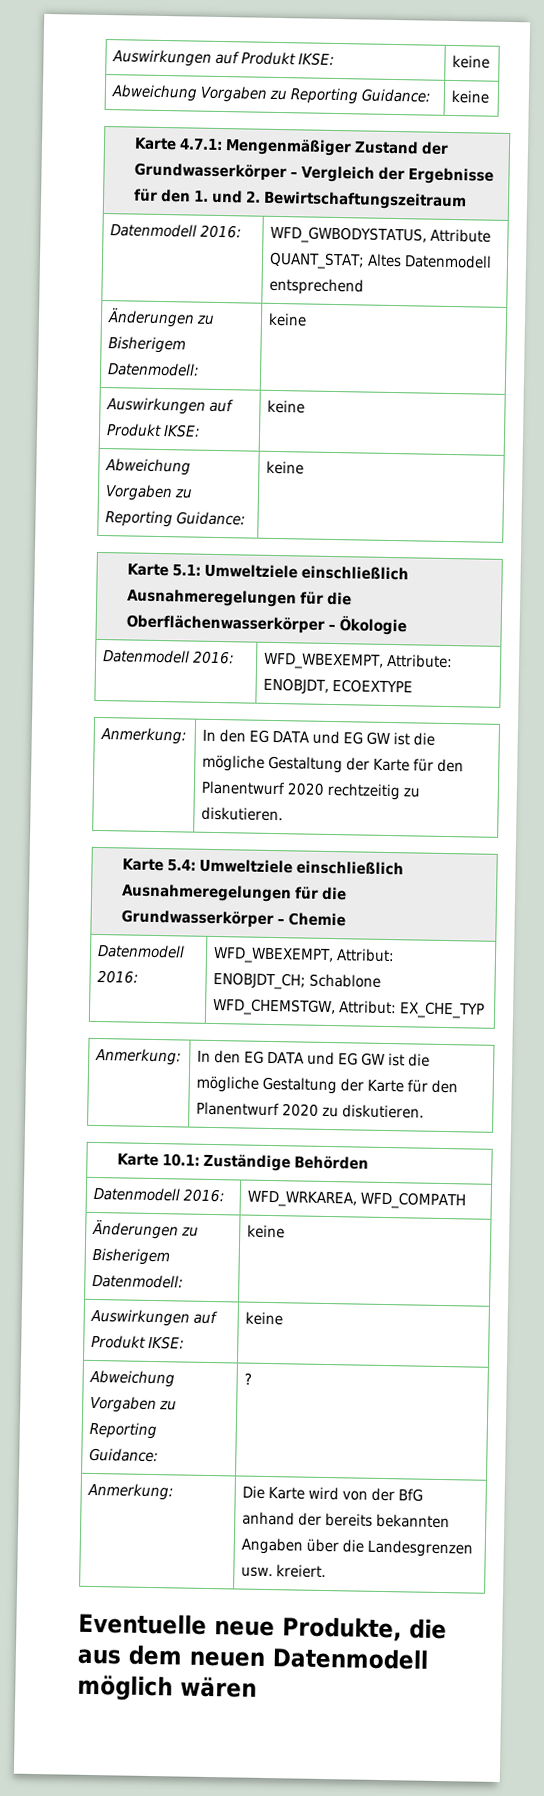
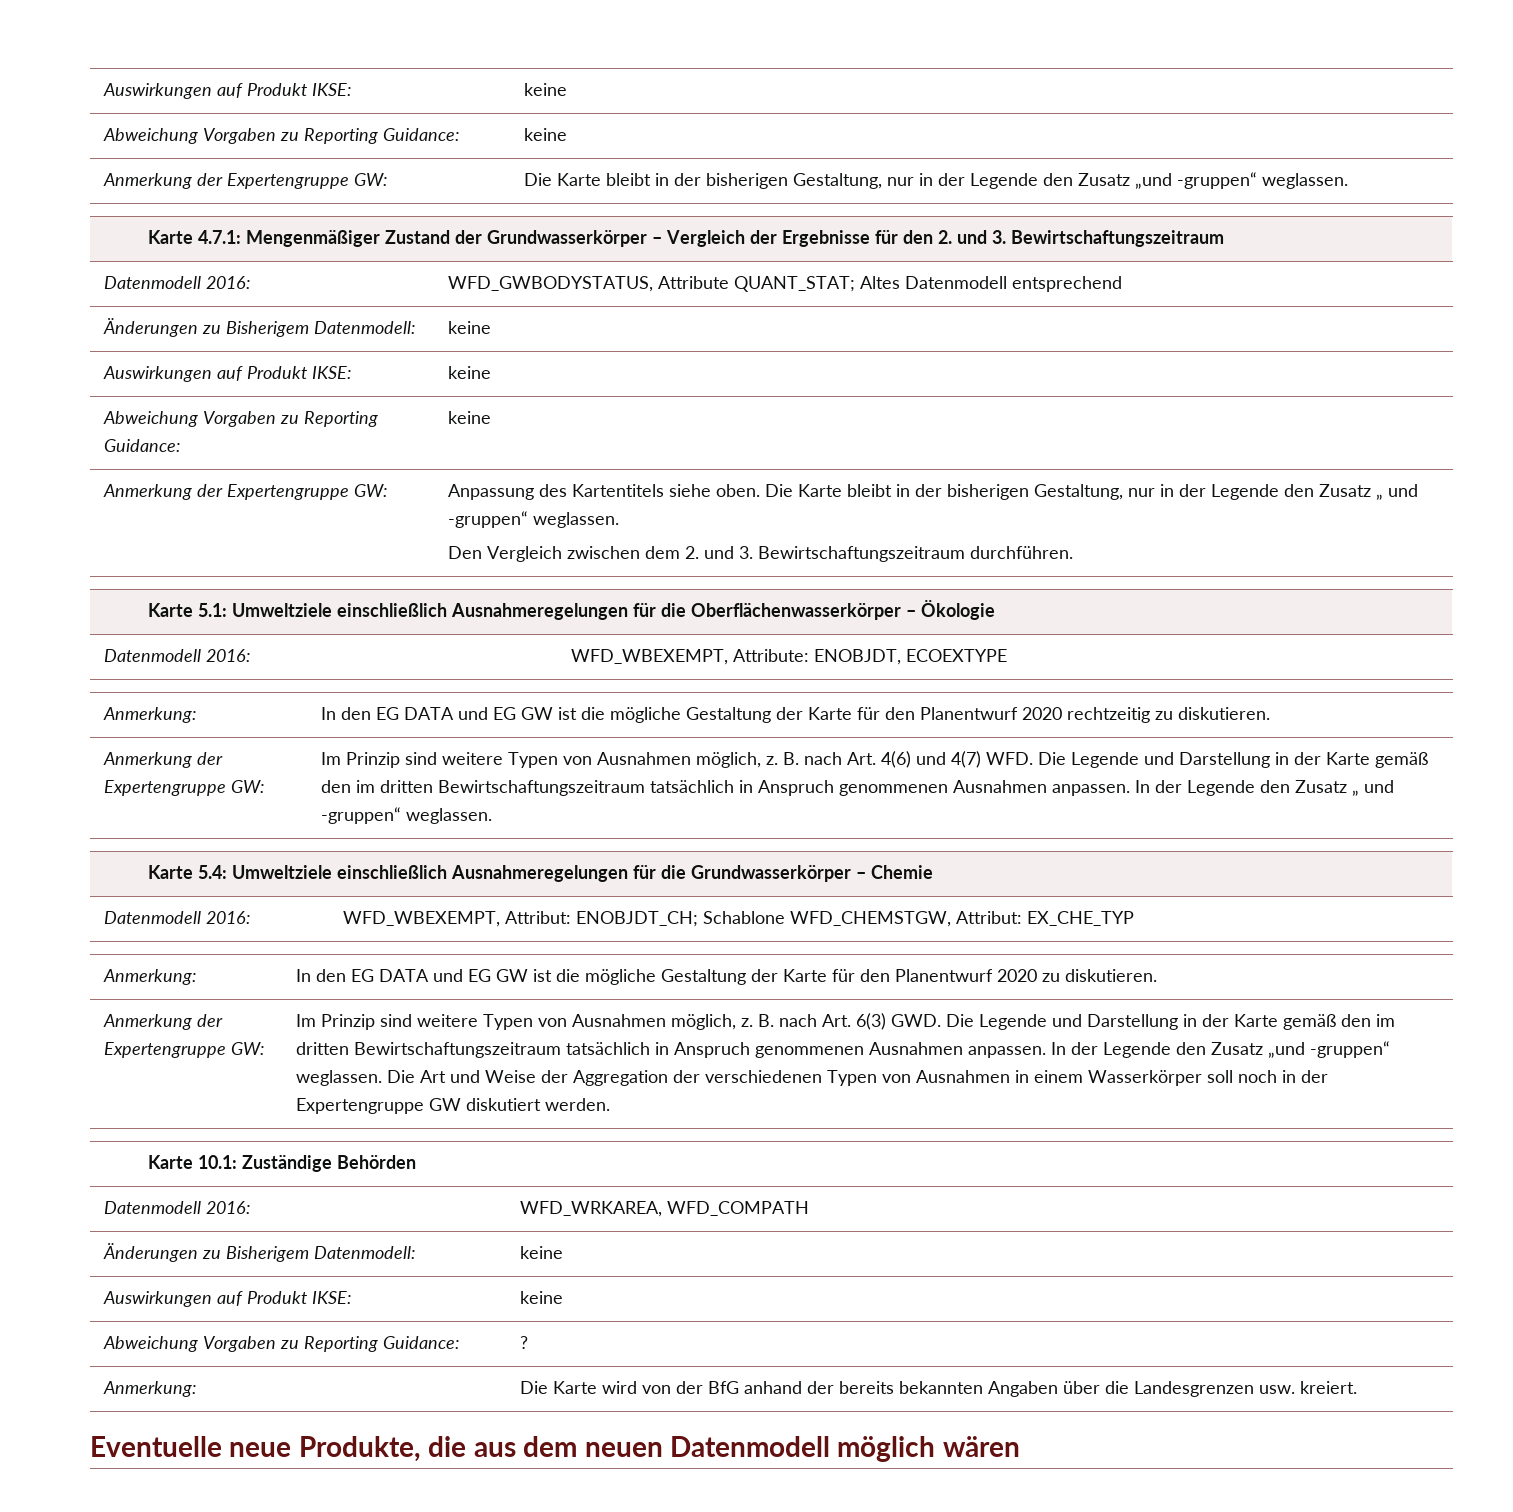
+ Anmerkung der Expertengruppe GW: | Die Karte bleibt in der bisherigen Gestaltung, nur in der Legende den Zusatz „und -gruppen“ weglassen.
- Karte 4.7.1: Mengenmäßiger Zustand der Grundwasserkörper – Vergleich der Ergebnisse für den 1. und 2. Bewirtschaftungszeitraum
+ Karte 4.7.1: Mengenmäßiger Zustand der Grundwasserkörper – Vergleich der Ergebnisse für den 2. und 3. Bewirtschaftungszeitraum
+ Anmerkung der Expertengruppe GW: | Anpassung des Kartentitels siehe oben. Die Karte bleibt in der bisherigen Gestaltung, nur in der Legende den Zusatz „ und -gruppen“ weglassen.
+ Den Vergleich zwischen dem 2. und 3. Bewirtschaftungszeitraum durchführen.
+ Anmerkung der Expertengruppe GW: | Im Prinzip sind weitere Typen von Ausnahmen möglich, z. B. nach Art. 4(6) und 4(7) WFD. Die Legende und Darstellung in der Karte gemäß den im dritten Bewirtschaftungszeitraum tatsächlich in Anspruch genommenen Ausnahmen anpassen. In der Legende den Zusatz „ und -gruppen“ weglassen.
+ Anmerkung der Expertengruppe GW: | Im Prinzip sind weitere Typen von Ausnahmen möglich, z. B. nach Art. 6(3) GWD. Die Legende und Darstellung in der Karte gemäß den im dritten Bewirtschaftungszeitraum tatsächlich in Anspruch genommenen Ausnahmen anpassen. In der Legende den Zusatz „und -gruppen“ weglassen. Die Art und Weise der Aggregation der verschiedenen Typen von Ausnahmen in einem Wasserkörper soll noch in der Expertengruppe GW diskutiert werden.

